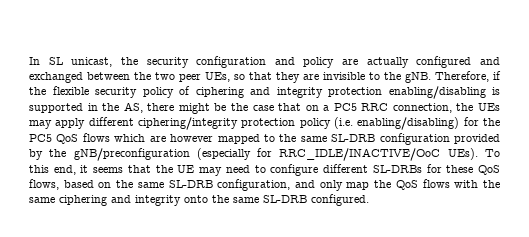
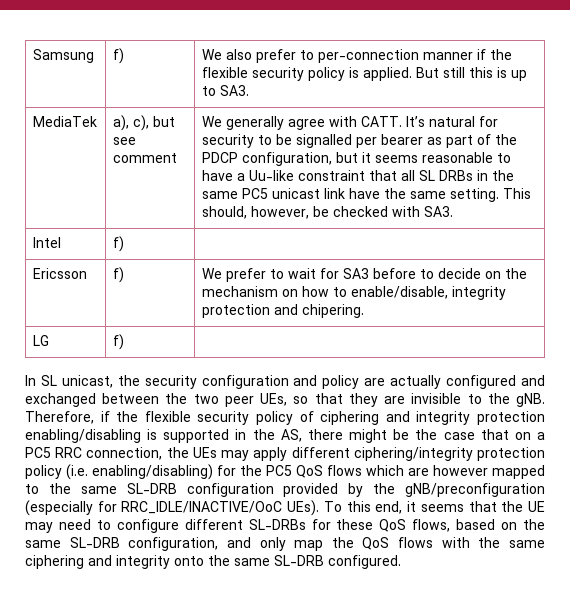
+ Samsung | f) | We also prefer to per-connection manner if the flexible security policy is applied. But still this is up to SA3.
+ MediaTek | a), c), but see comment | We generally agree with CATT. It’s natural for security to be signalled per bearer as part of the PDCP configuration, but it seems reasonable to have a Uu-like constraint that all SL DRBs in the same PC5 unicast link have the same setting. This should, however, be checked with SA3.
+ Intel | f) |
+ Ericsson | f) | We prefer to wait for SA3 before to decide on the mechanism on how to enable/disable, integrity protection and chipering.
+ LG | f) |

